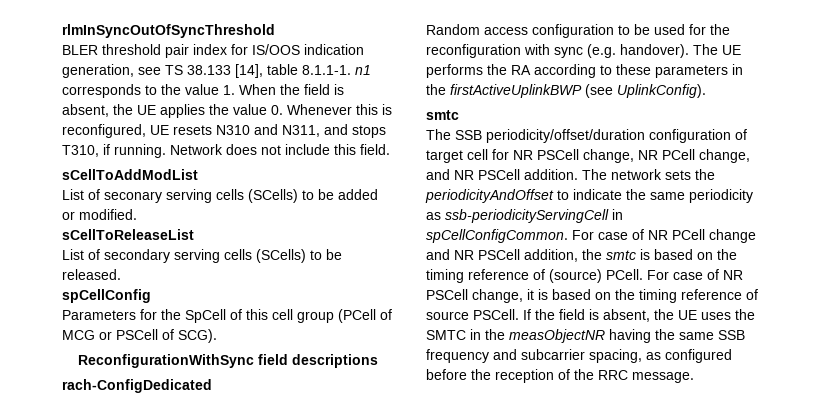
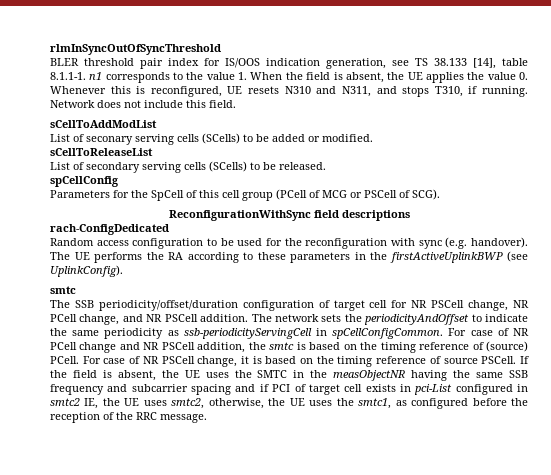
- If the field is absent, the UE uses the SMTC in the measObjectNR having the same SSB frequency and subcarrier spacing, as configured before the reception of the RRC message.
+ If the field is absent, the UE uses the SMTC in the measObjectNR having the same SSB frequency and subcarrier spacing and if PCI of target cell exists in pci-List configured in smtc2 IE, the UE uses smtc2, otherwise, the UE uses the smtc1, as configured before the reception of the RRC message.

